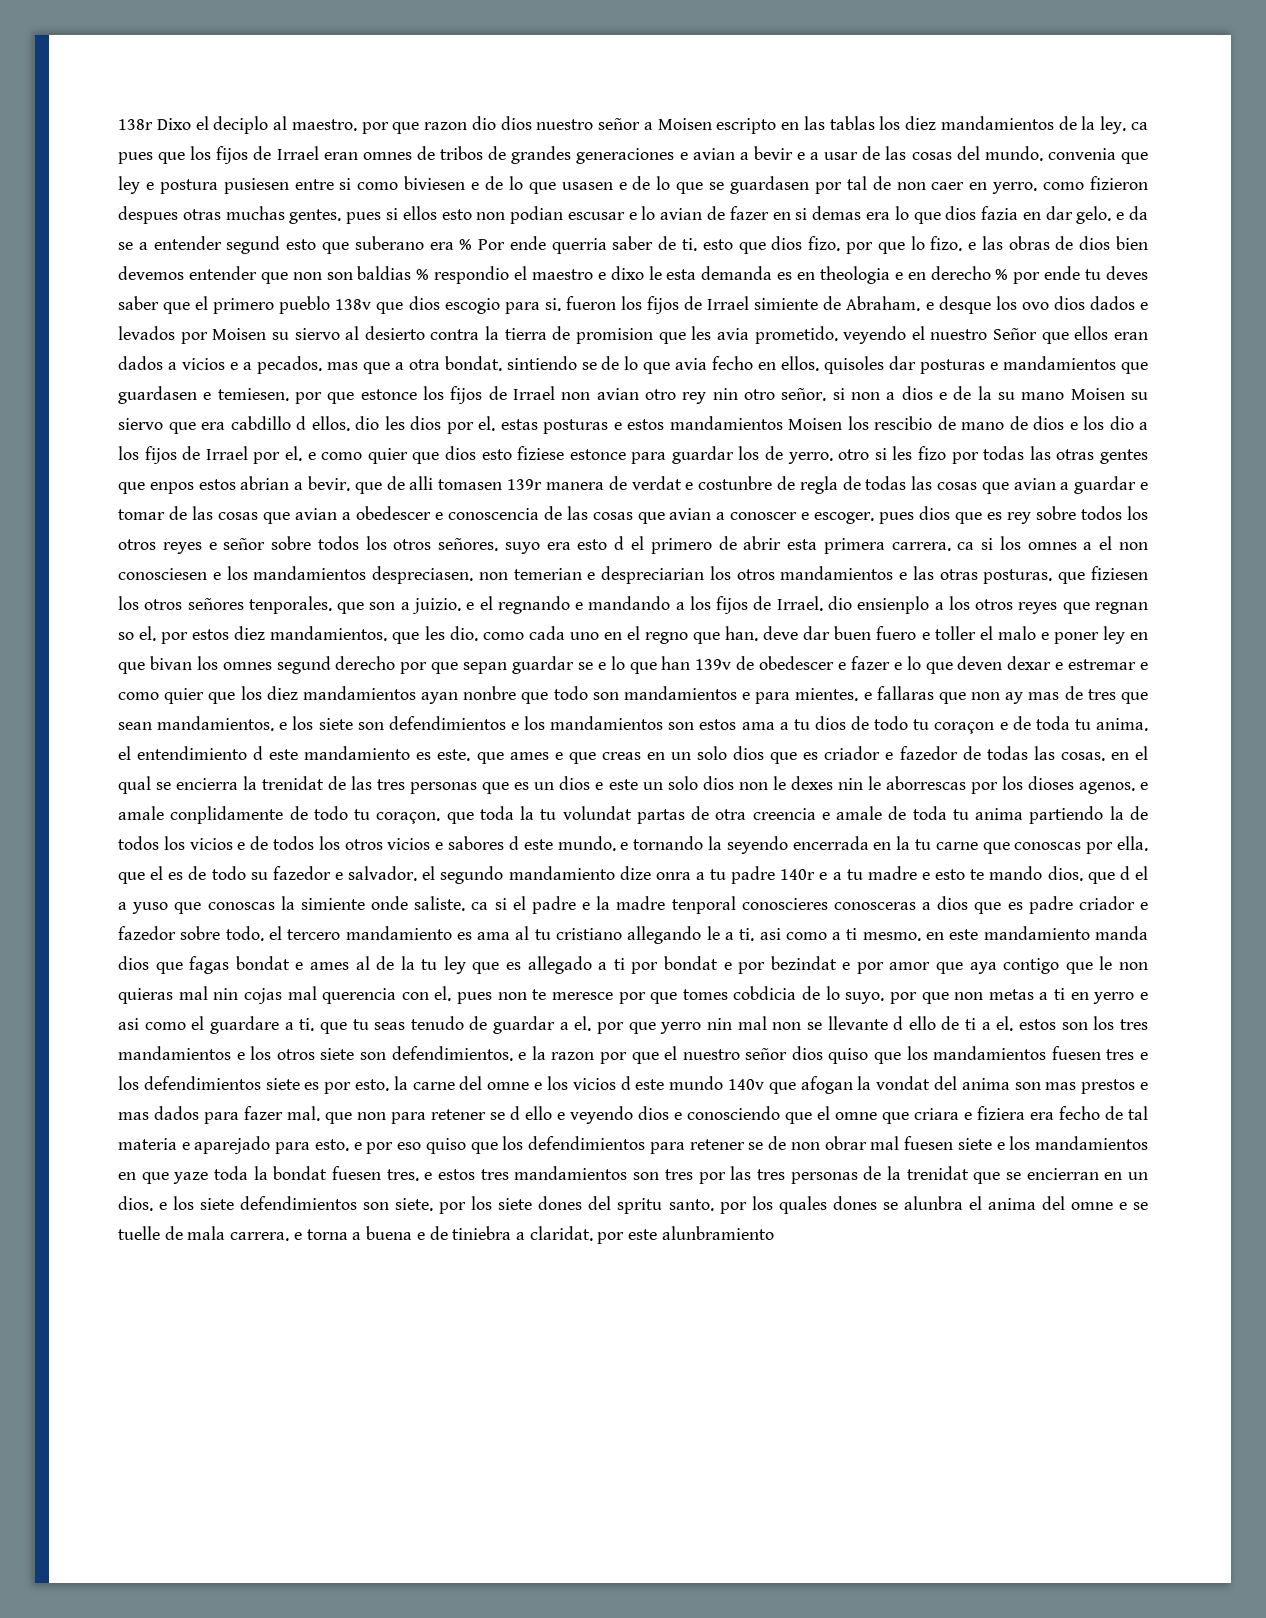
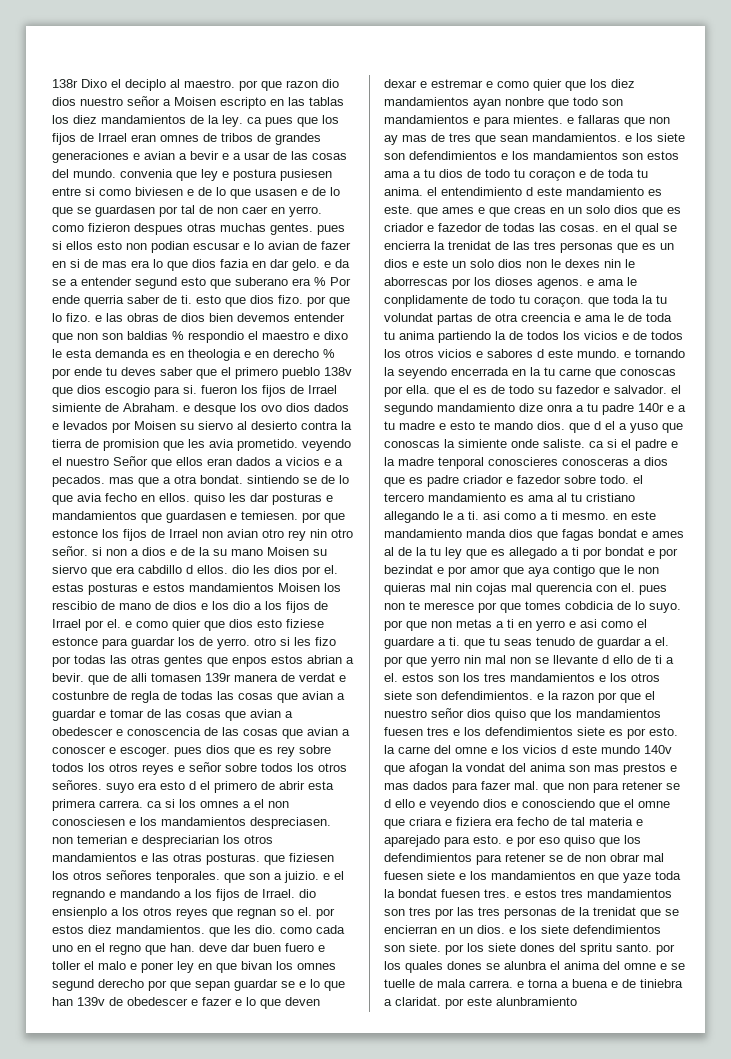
- 138r Dixo el deciplo al maestro. por que razon dio dios nuestro señor a Moisen escripto en las tablas los diez mandamientos de la ley. ca pues que los fijos de Irrael eran omnes de tribos de grandes generaciones e avian a bevir e a usar de las cosas del mundo. convenia que ley e postura pusiesen entre si como biviesen e de lo que usasen e de lo que se guardasen por tal de non caer en yerro. como fizieron despues otras muchas gentes. pues si ellos esto non podian escusar e lo avian de fazer en si demas era lo que dios fazia en dar gelo. e da se a entender segund esto que suberano era % Por ende querria saber de ti. esto que dios fizo. por que lo fizo. e las obras de dios bien devemos entender que non son baldias % respondio el maestro e dixo le esta demanda es en theologia e en derecho % por ende tu deves saber que el primero pueblo 138v que dios escogio para si. fueron los fijos de Irrael simiente de Abraham. e desque los ovo dios dados e levados por Moisen su siervo al desierto contra la tierra de promision que les avia prometido. veyendo el nuestro Señor que ellos eran dados a vicios e a pecados. mas que a otra bondat. sintiendo se de lo que avia fecho en ellos. quisoles dar posturas e mandamientos que guardasen e temiesen. por que estonce los fijos de Irrael non avian otro rey nin otro señor. si non a dios e de la su mano Moisen su siervo que era cabdillo d ellos. dio les dios por el. estas posturas e estos mandamientos Moisen los rescibio de mano de dios e los dio a los fijos de Irrael por el. e como quier que dios esto fiziese estonce para guardar los de yerro. otro si les fizo por todas las otras gentes que enpos estos abrian a bevir. que de alli tomasen 139r manera de verdat e costunbre de regla de todas las cosas que avian a guardar e tomar de las cosas que avian a obedescer e conoscencia de las cosas que avian a conoscer e escoger. pues dios que es rey sobre todos los otros reyes e señor sobre todos los otros señores. suyo era esto d el primero de abrir esta primera carrera. ca si los omnes a el non conosciesen e los mandamientos despreciasen. non temerian e despreciarian los otros mandamientos e las otras posturas. que fiziesen los otros señores tenporales. que son a juizio. e el regnando e mandando a los fijos de Irrael. dio ensienplo a los otros reyes que regnan so el. por estos diez mandamientos. que les dio. como cada uno en el regno que han. deve dar buen fuero e toller el malo e poner ley en que bivan los omnes segund derecho por que sepan guardar se e lo que han 139v de obedescer e fazer e lo que deven dexar e estremar e como quier que los diez mandamientos ayan nonbre que todo son mandamientos e para mientes. e fallaras que non ay mas de tres que sean mandamientos. e los siete son defendimientos e los mandamientos son estos ama a tu dios de todo tu coraçon e de toda tu anima. el entendimiento d este mandamiento es este. que ames e que creas en un solo dios que es criador e fazedor de todas las cosas. en el qual se encierra la trenidat de las tres personas que es un dios e este un solo dios non le dexes nin le aborrescas por los dioses agenos. e amale conplidamente de todo tu coraçon. que toda la tu volundat partas de otra creencia e amale de toda tu anima partiendo la de todos los vicios e de todos los otros vicios e sabores d este mundo. e tornando la seyendo encerrada en la tu carne que conoscas por ella. que el es de todo su fazedor e salvador. el segundo mandamiento dize onra a tu padre 140r e a tu madre e esto te mando dios. que d el a yuso que conoscas la simiente onde saliste. ca si el padre e la madre tenporal conoscieres conosceras a dios que es padre criador e fazedor sobre todo. el tercero mandamiento es ama al tu cristiano allegando le a ti. asi como a ti mesmo. en este mandamiento manda dios que fagas bondat e ames al de la tu ley que es allegado a ti por bondat e por bezindat e por amor que aya contigo que le non quieras mal nin cojas mal querencia con el. pues non te meresce por que tomes cobdicia de lo suyo. por que non metas a ti en yerro e asi como el guardare a ti. que tu seas tenudo de guardar a el. por que yerro nin mal non se llevante d ello de ti a el. estos son los tres mandamientos e los otros siete son defendimientos. e la razon por que el nuestro señor dios quiso que los mandamientos fuesen tres e los defendimientos siete es por esto. la carne del omne e los vicios d este mundo 140v que afogan la vondat del anima son mas prestos e mas dados para fazer mal. que non para retener se d ello e veyendo dios e conosciendo que el omne que criara e fiziera era fecho de tal materia e aparejado para esto. e por eso quiso que los defendimientos para retener se de non obrar mal fuesen siete e los mandamientos en que yaze toda la bondat fuesen tres. e estos tres mandamientos son tres por las tres personas de la trenidat que se encierran en un dios. e los siete defendimientos son siete. por los siete dones del spritu santo. por los quales dones se alunbra el anima del omne e se tuelle de mala carrera. e torna a buena e de tiniebra a claridat. por este alunbramiento
+ 138r Dixo el deciplo al maestro. por que razon dio dios nuestro señor a Moisen escripto en las tablas los diez mandamientos de la ley. ca pues que los fijos de Irrael eran omnes de tribos de grandes generaciones e avian a bevir e a usar de las cosas del mundo. convenia que ley e postura pusiesen entre si como biviesen e de lo que usasen e de lo que se guardasen por tal de non caer en yerro. como fizieron despues otras muchas gentes. pues si ellos esto non podian escusar e lo avian de fazer en si de mas era lo que dios fazia en dar gelo. e da se a entender segund esto que suberano era % Por ende querria saber de ti. esto que dios fizo. por que lo fizo. e las obras de dios bien devemos entender que non son baldias % respondio el maestro e dixo le esta demanda es en theologia e en derecho % por ende tu deves saber que el primero pueblo 138v que dios escogio para si. fueron los fijos de Irrael simiente de Abraham. e desque los ovo dios dados e levados por Moisen su siervo al desierto contra la tierra de promision que les avia prometido. veyendo el nuestro Señor que ellos eran dados a vicios e a pecados. mas que a otra bondat. sintiendo se de lo que avia fecho en ellos. quiso les dar posturas e mandamientos que guardasen e temiesen. por que estonce los fijos de Irrael non avian otro rey nin otro señor. si non a dios e de la su mano Moisen su siervo que era cabdillo d ellos. dio les dios por el. estas posturas e estos mandamientos Moisen los rescibio de mano de dios e los dio a los fijos de Irrael por el. e como quier que dios esto fiziese estonce para guardar los de yerro. otro si les fizo por todas las otras gentes que enpos estos abrian a bevir. que de alli tomasen 139r manera de verdat e costunbre de regla de todas las cosas que avian a guardar e tomar de las cosas que avian a obedescer e conoscencia de las cosas que avian a conoscer e escoger. pues dios que es rey sobre todos los otros reyes e señor sobre todos los otros señores. suyo era esto d el primero de abrir esta primera carrera. ca si los omnes a el non conosciesen e los mandamientos despreciasen. non temerian e despreciarian los otros mandamientos e las otras posturas. que fiziesen los otros señores tenporales. que son a juizio. e el regnando e mandando a los fijos de Irrael. dio ensienplo a los otros reyes que regnan so el. por estos diez mandamientos. que les dio. como cada uno en el regno que han. deve dar buen fuero e toller el malo e poner ley en que bivan los omnes segund derecho por que sepan guardar se e lo que han 139v de obedescer e fazer e lo que deven dexar e estremar e como quier que los diez mandamientos ayan nonbre que todo son mandamientos e para mientes. e fallaras que non ay mas de tres que sean mandamientos. e los siete son defendimientos e los mandamientos son estos ama a tu dios de todo tu coraçon e de toda tu anima. el entendimiento d este mandamiento es este. que ames e que creas en un solo dios que es criador e fazedor de todas las cosas. en el qual se encierra la trenidat de las tres personas que es un dios e este un solo dios non le dexes nin le aborrescas por los dioses agenos. e ama le conplidamente de todo tu coraçon. que toda la tu volundat partas de otra creencia e ama le de toda tu anima partiendo la de todos los vicios e de todos los otros vicios e sabores d este mundo. e tornando la seyendo encerrada en la tu carne que conoscas por ella. que el es de todo su fazedor e salvador. el segundo mandamiento dize onra a tu padre 140r e a tu madre e esto te mando dios. que d el a yuso que conoscas la simiente onde saliste. ca si el padre e la madre tenporal conoscieres conosceras a dios que es padre criador e fazedor sobre todo. el tercero mandamiento es ama al tu cristiano allegando le a ti. asi como a ti mesmo. en este mandamiento manda dios que fagas bondat e ames al de la tu ley que es allegado a ti por bondat e por bezindat e por amor que aya contigo que le non quieras mal nin cojas mal querencia con el. pues non te meresce por que tomes cobdicia de lo suyo. por que non metas a ti en yerro e asi como el guardare a ti. que tu seas tenudo de guardar a el. por que yerro nin mal non se llevante d ello de ti a el. estos son los tres mandamientos e los otros siete son defendimientos. e la razon por que el nuestro señor dios quiso que los mandamientos fuesen tres e los defendimientos siete es por esto. la carne del omne e los vicios d este mundo 140v que afogan la vondat del anima son mas prestos e mas dados para fazer mal. que non para retener se d ello e veyendo dios e conosciendo que el omne que criara e fiziera era fecho de tal materia e aparejado para esto. e por eso quiso que los defendimientos para retener se de non obrar mal fuesen siete e los mandamientos en que yaze toda la bondat fuesen tres. e estos tres mandamientos son tres por las tres personas de la trenidat que se encierran en un dios. e los siete defendimientos son siete. por los siete dones del spritu santo. por los quales dones se alunbra el anima del omne e se tuelle de mala carrera. e torna a buena e de tiniebra a claridat. por este alunbramiento

